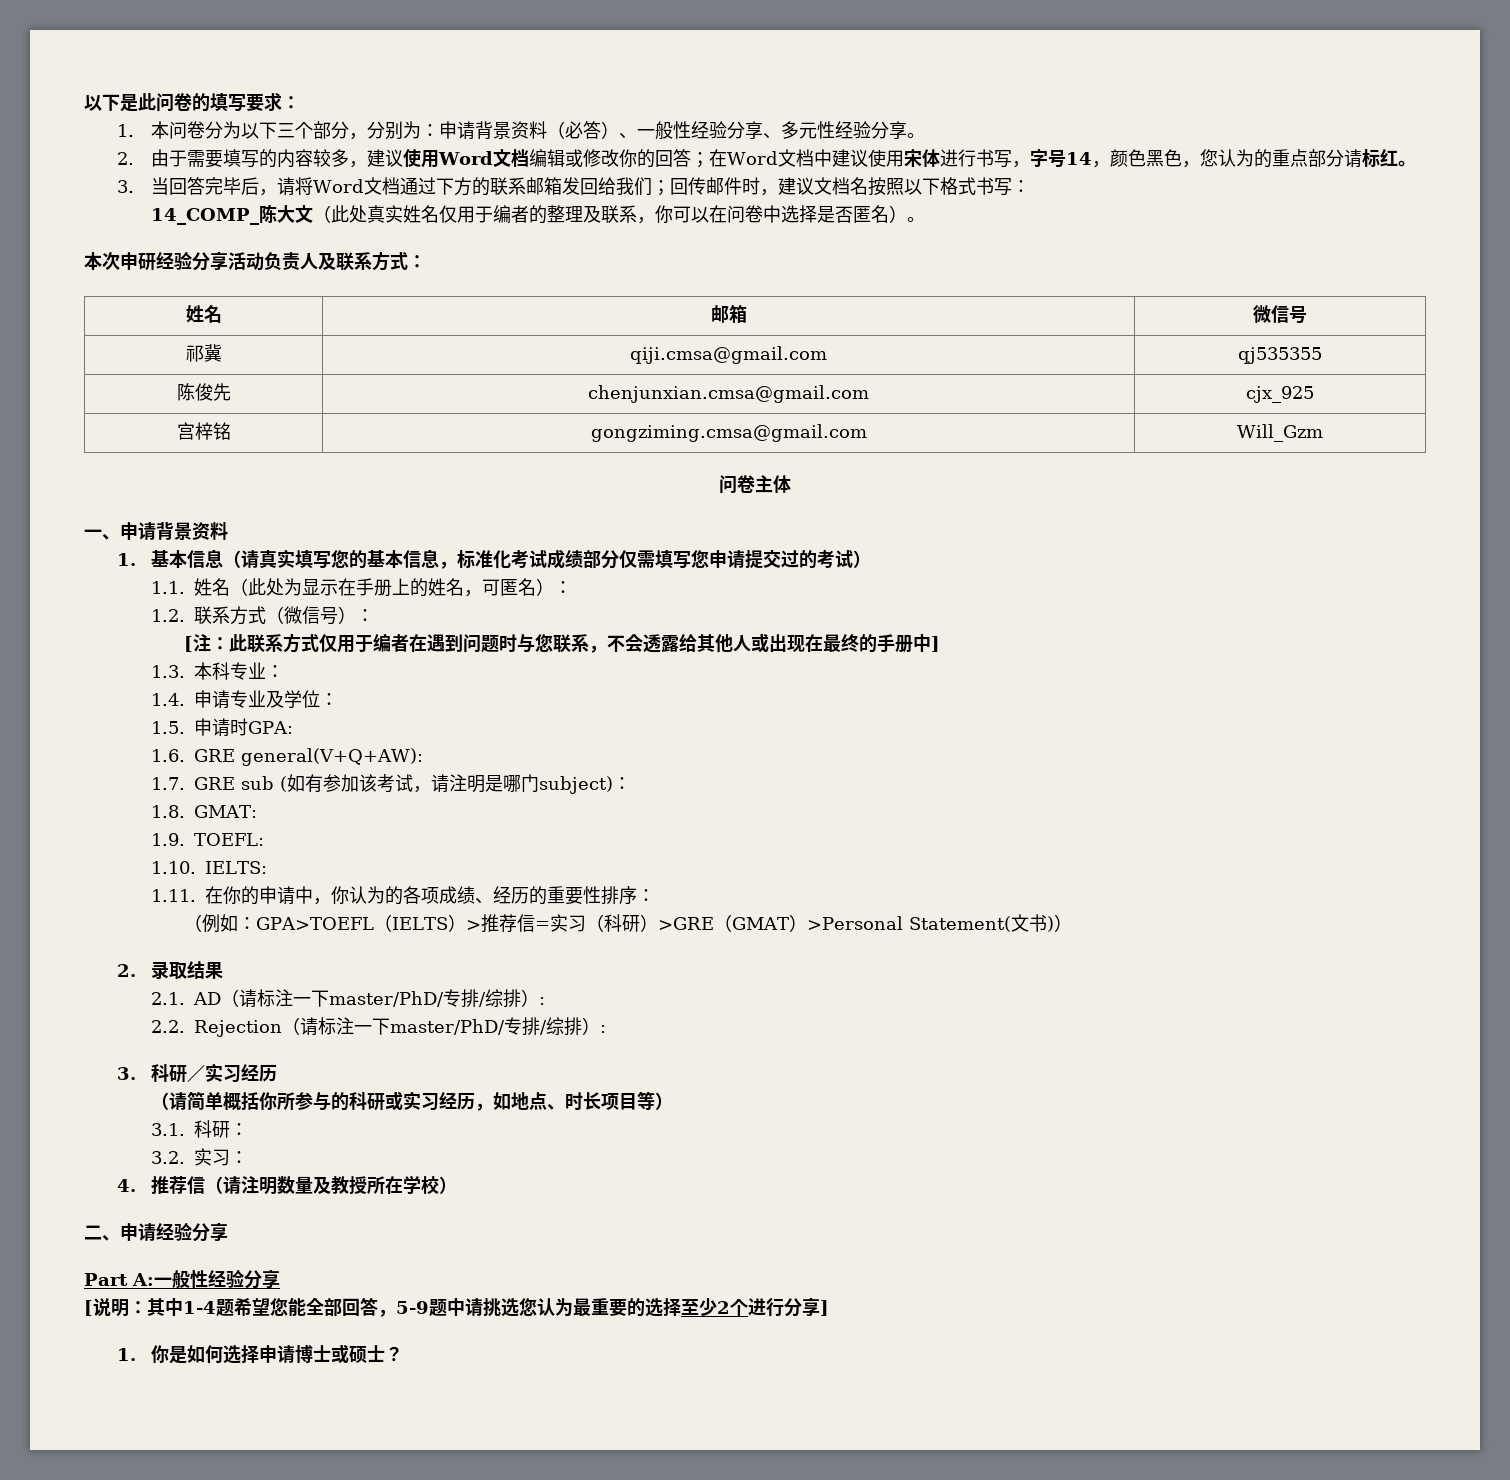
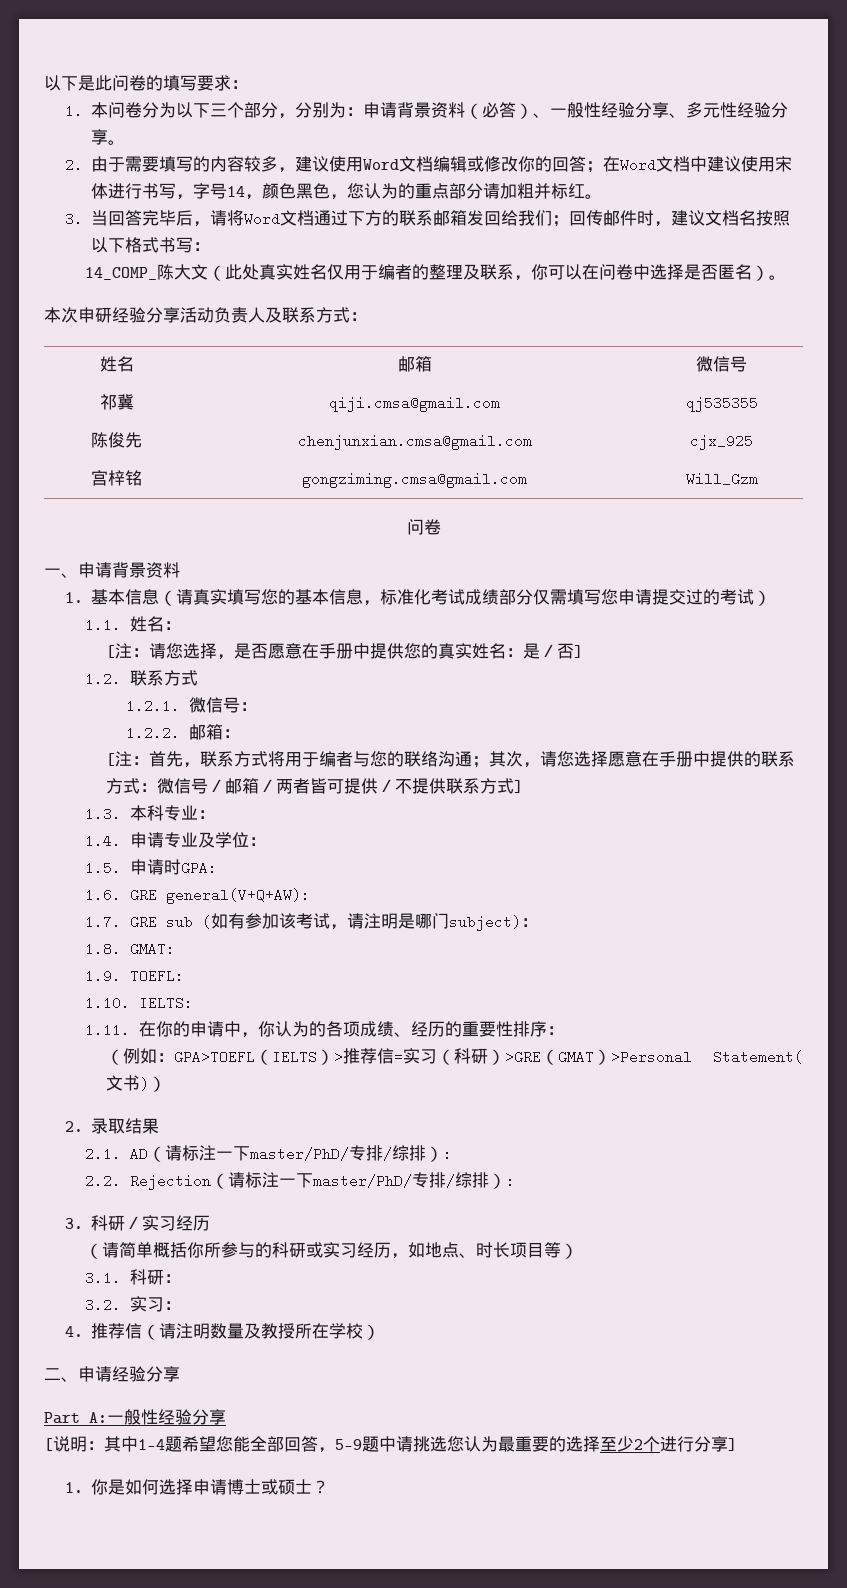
- 2.由于需要填写的内容较多，建议使用Word文档编辑或修改你的回答；在Word文档中建议使用宋体进行书写，字号14，颜色黑色，您认为的重点部分请标红。
+ 2.由于需要填写的内容较多，建议使用Word文档编辑或修改你的回答；在Word文档中建议使用宋体进行书写，字号14，颜色黑色，您认为的重点部分请加粗并标红。
  宫梓铭 | gongziming.cmsa@gmail.com | Will_Gzm
- 问卷主体
+ 问卷
- 1.1.姓名（此处为显示在手册上的姓名，可匿名）：
- 1.2.联系方式（微信号）：
- [注：此联系方式仅用于编者在遇到问题时与您联系，不会透露给其他人或出现在最终的手册中]
+ 1.1.姓名：
+ [注：请您选择，是否愿意在手册中提供您的真实姓名：是／否]
+ 1.2.联系方式
+ 1.2.1.微信号：
+ 1.2.2.邮箱：
+ [注：首先，联系方式将用于编者与您的联络沟通；其次，请您选择愿意在手册中提供的联系方式：微信号／邮箱／两者皆可提供／不提供联系方式]

